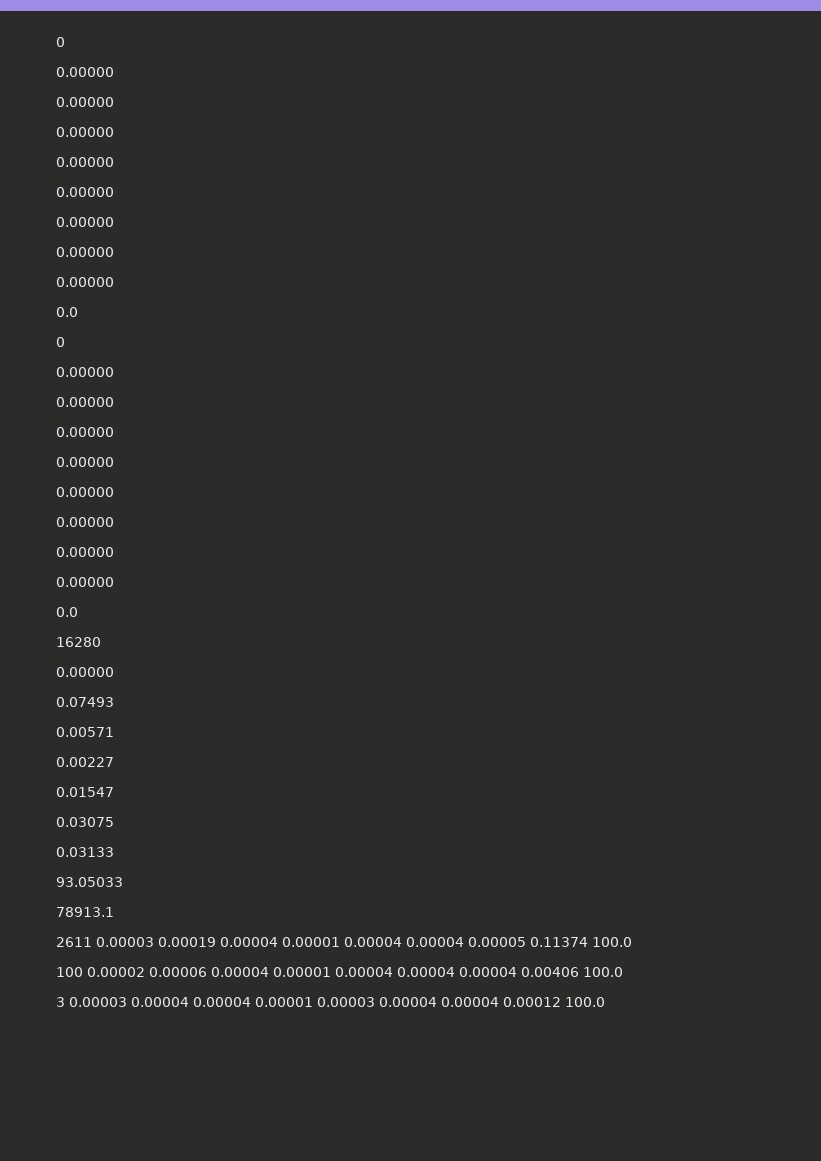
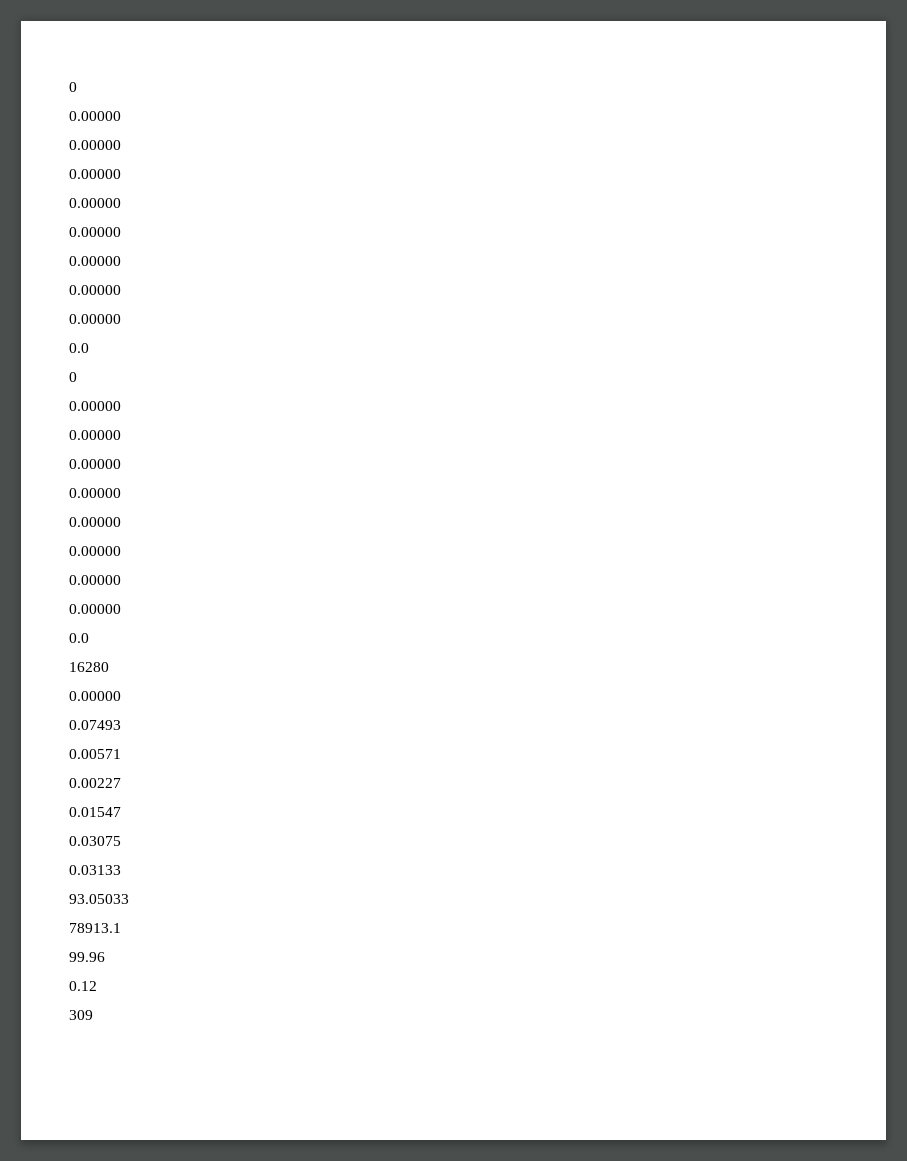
- 2611 0.00003 0.00019 0.00004 0.00001 0.00004 0.00004 0.00005 0.11374 100.0
- 100 0.00002 0.00006 0.00004 0.00001 0.00004 0.00004 0.00004 0.00406 100.0
- 3 0.00003 0.00004 0.00004 0.00001 0.00003 0.00004 0.00004 0.00012 100.0
+ 99.96
+ 0.12
+ 309

